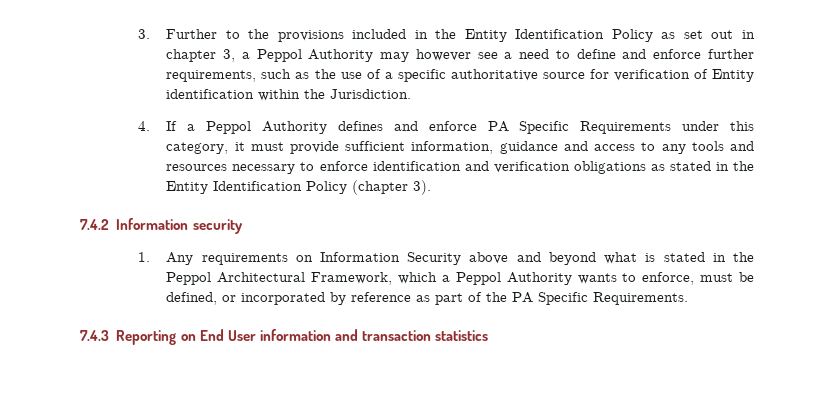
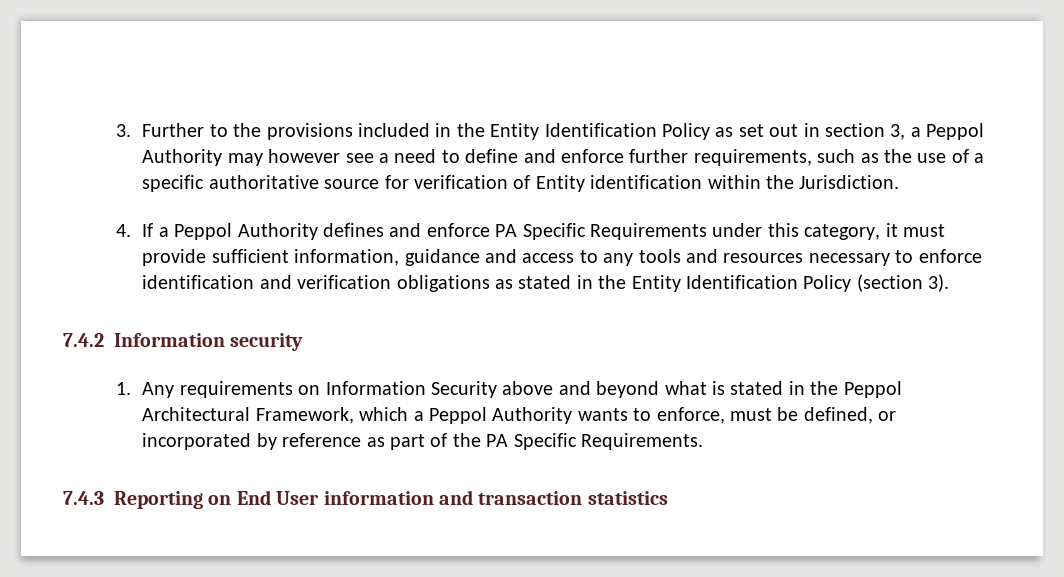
- 3. Further to the provisions included in the Entity Identification Policy as set out in chapter 3, a Peppol Authority may however see a need to define and enforce further requirements, such as the use of a specific authoritative source for verification of Entity identification within the Jurisdiction.
+ 3. Further to the provisions included in the Entity Identification Policy as set out in section 3, a Peppol Authority may however see a need to define and enforce further requirements, such as the use of a specific authoritative source for verification of Entity identification within the Jurisdiction.
- 4. If a Peppol Authority defines and enforce PA Specific Requirements under this category, it must provide sufficient information, guidance and access to any tools and resources necessary to enforce identification and verification obligations as stated in the Entity Identification Policy (chapter 3).
+ 4. If a Peppol Authority defines and enforce PA Specific Requirements under this category, it must provide sufficient information, guidance and access to any tools and resources necessary to enforce identification and verification obligations as stated in the Entity Identification Policy (section 3).

